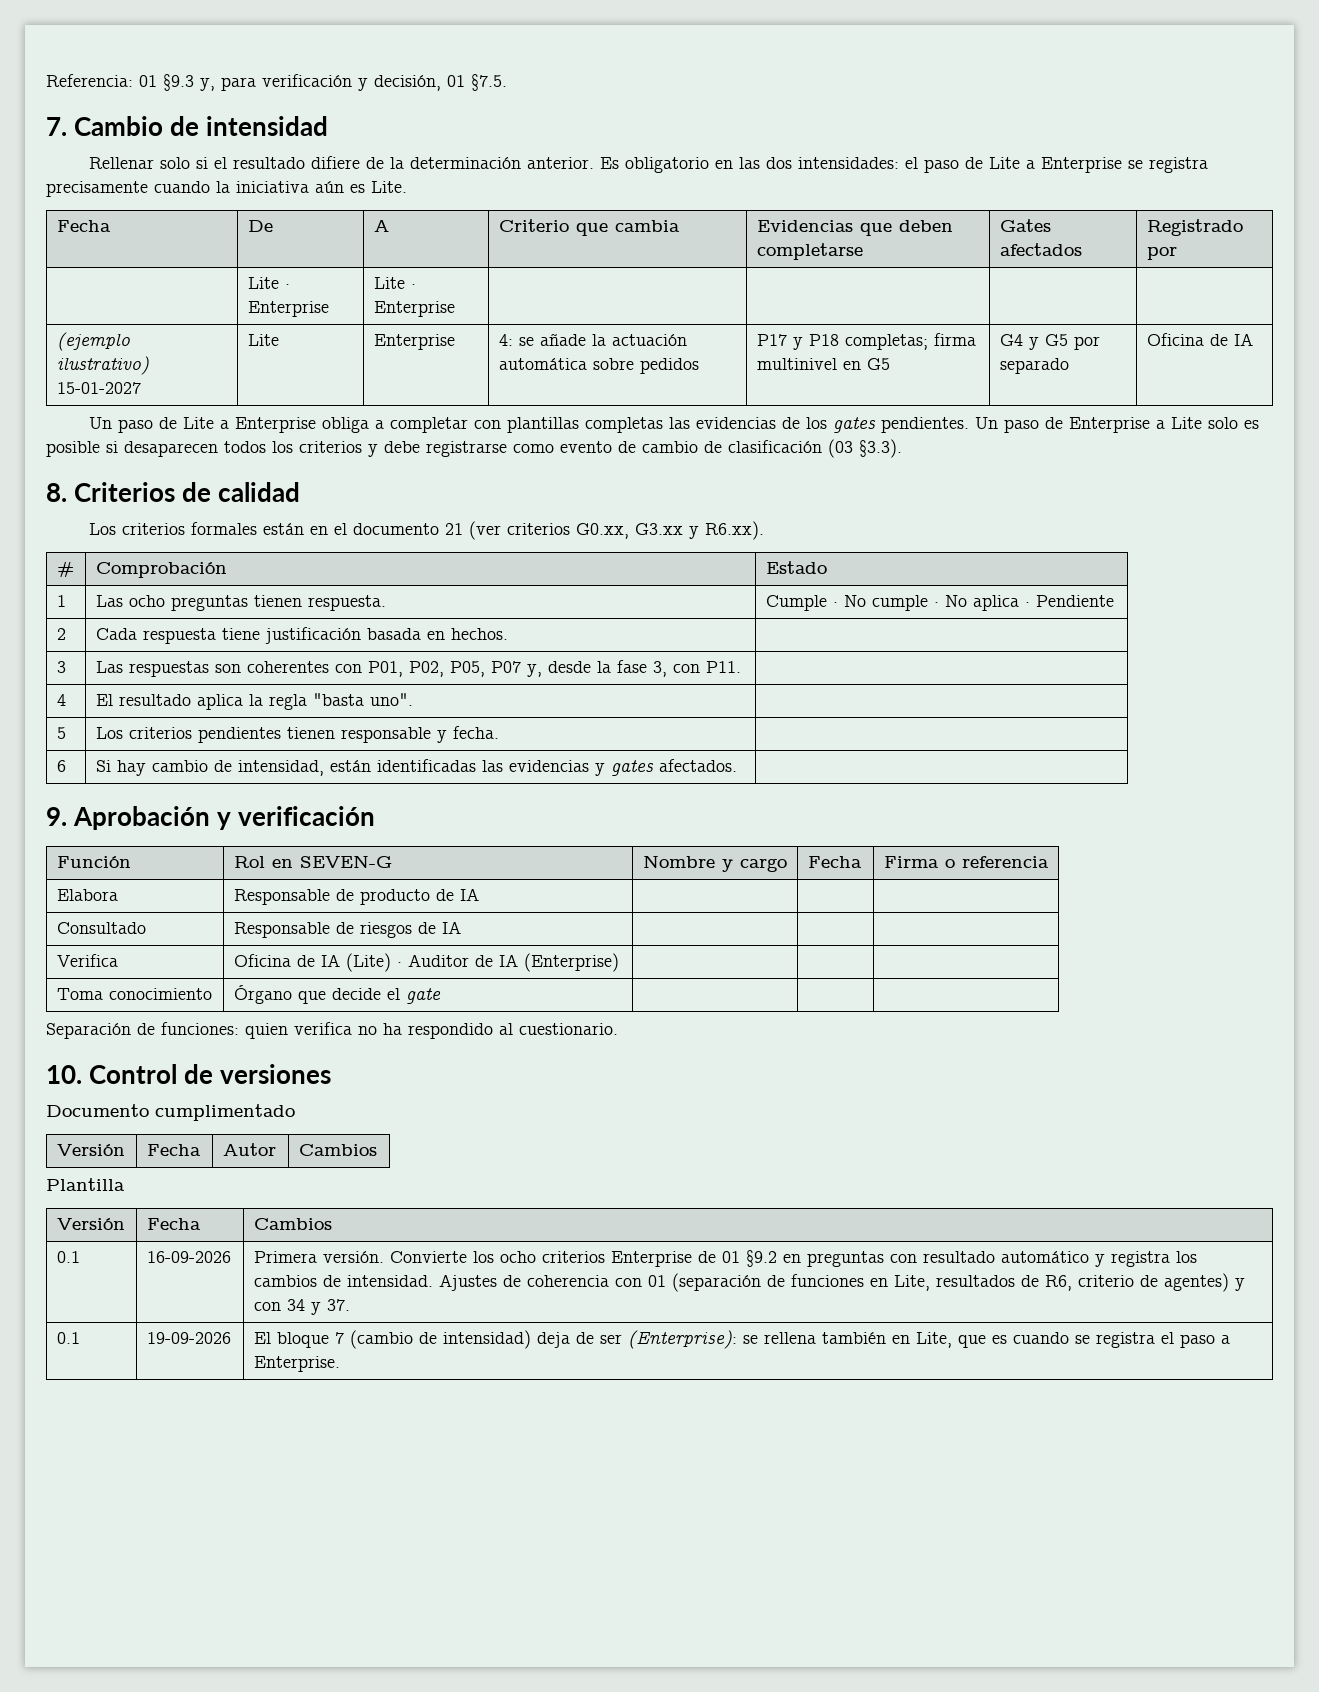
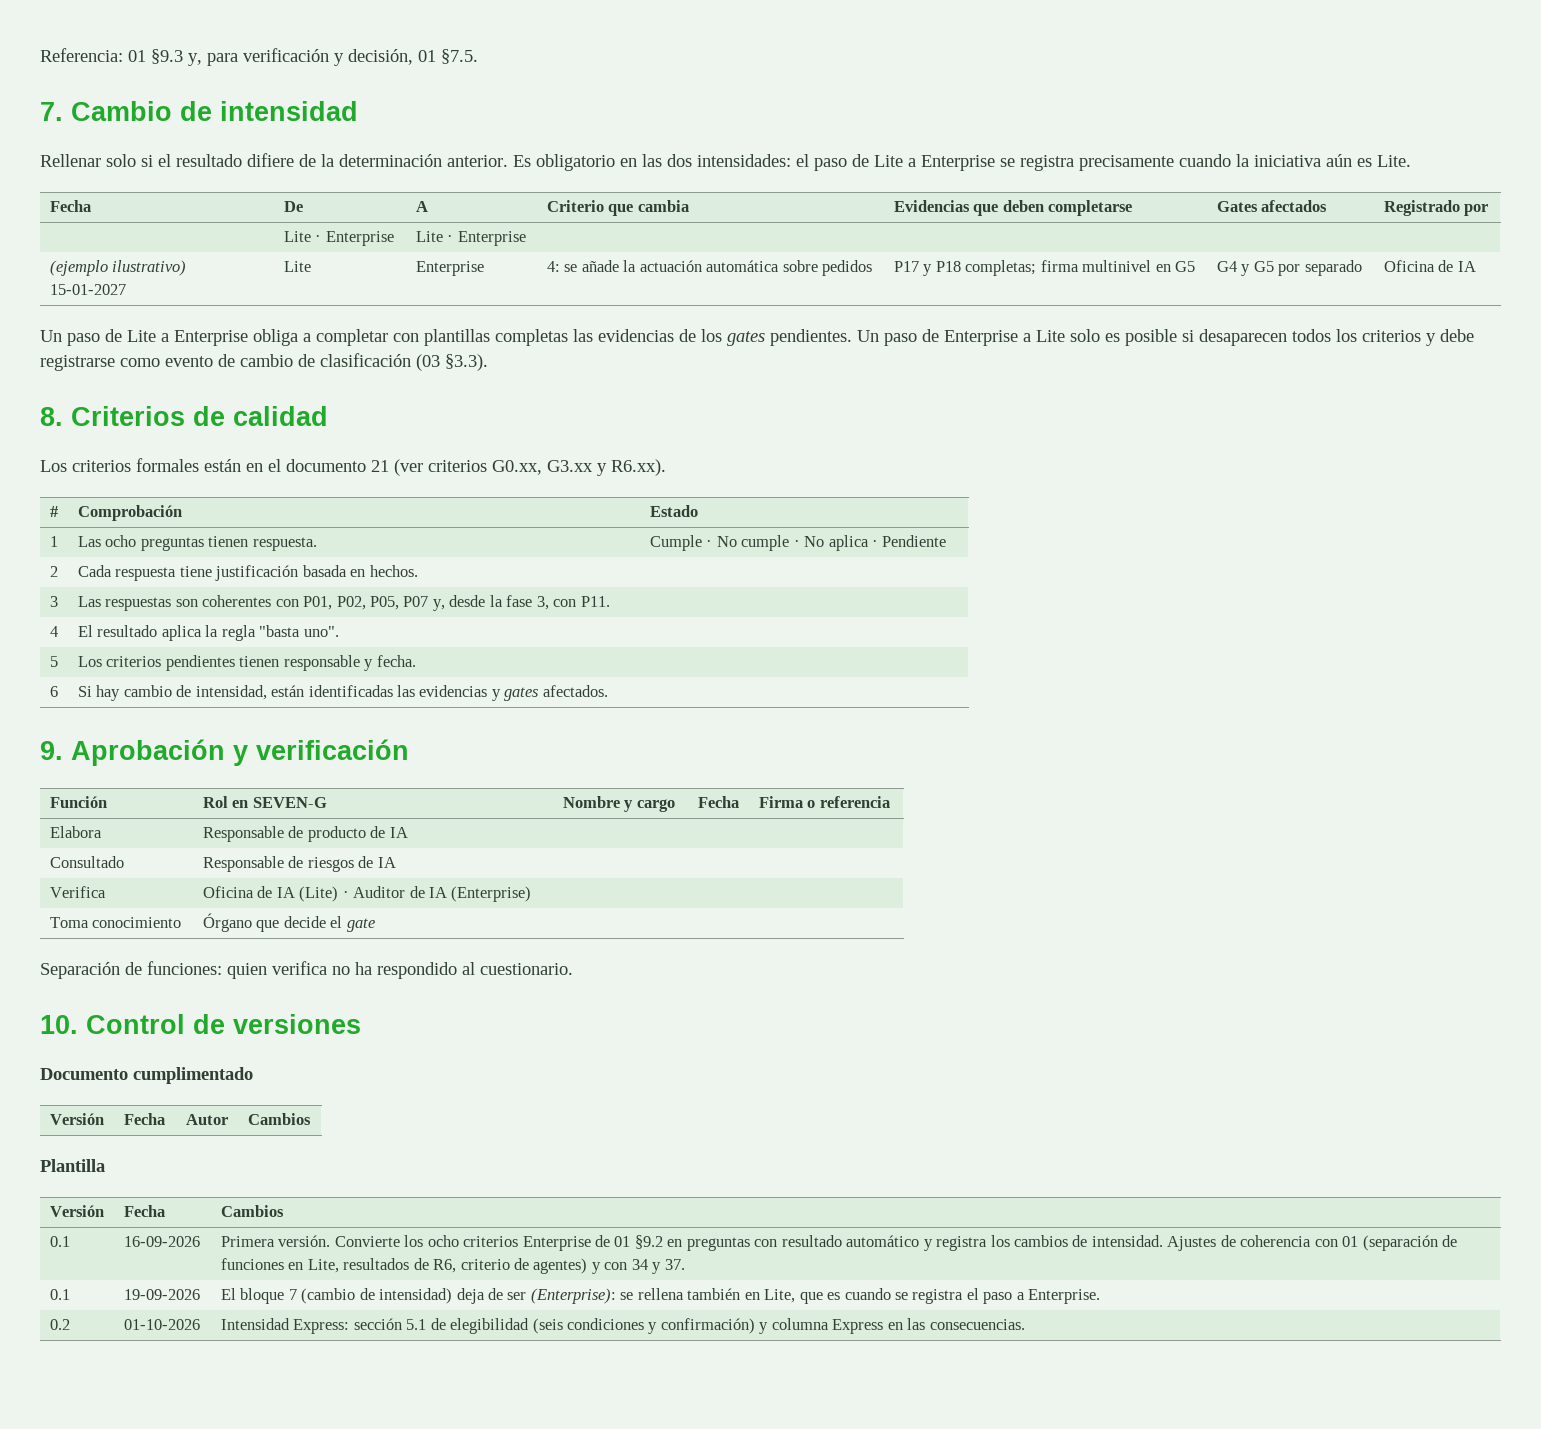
+ 0.2 | 01-10-2026 | Intensidad Express: sección 5.1 de elegibilidad (seis condiciones y confirmación) y columna Express en las consecuencias.

